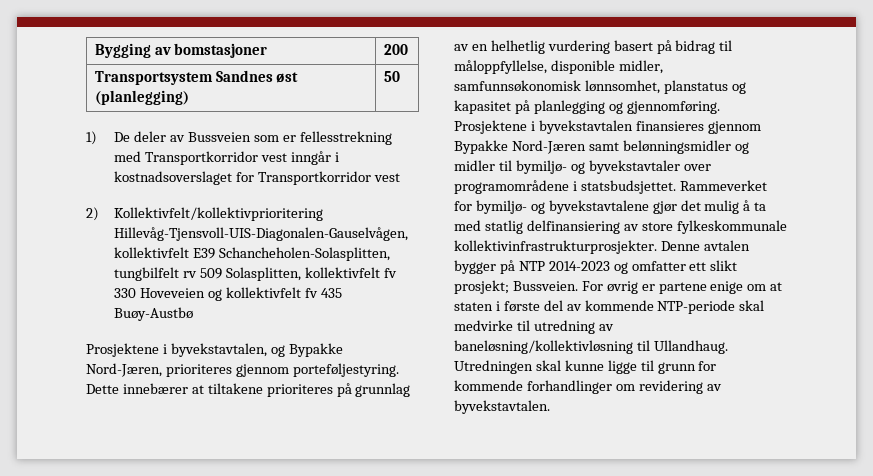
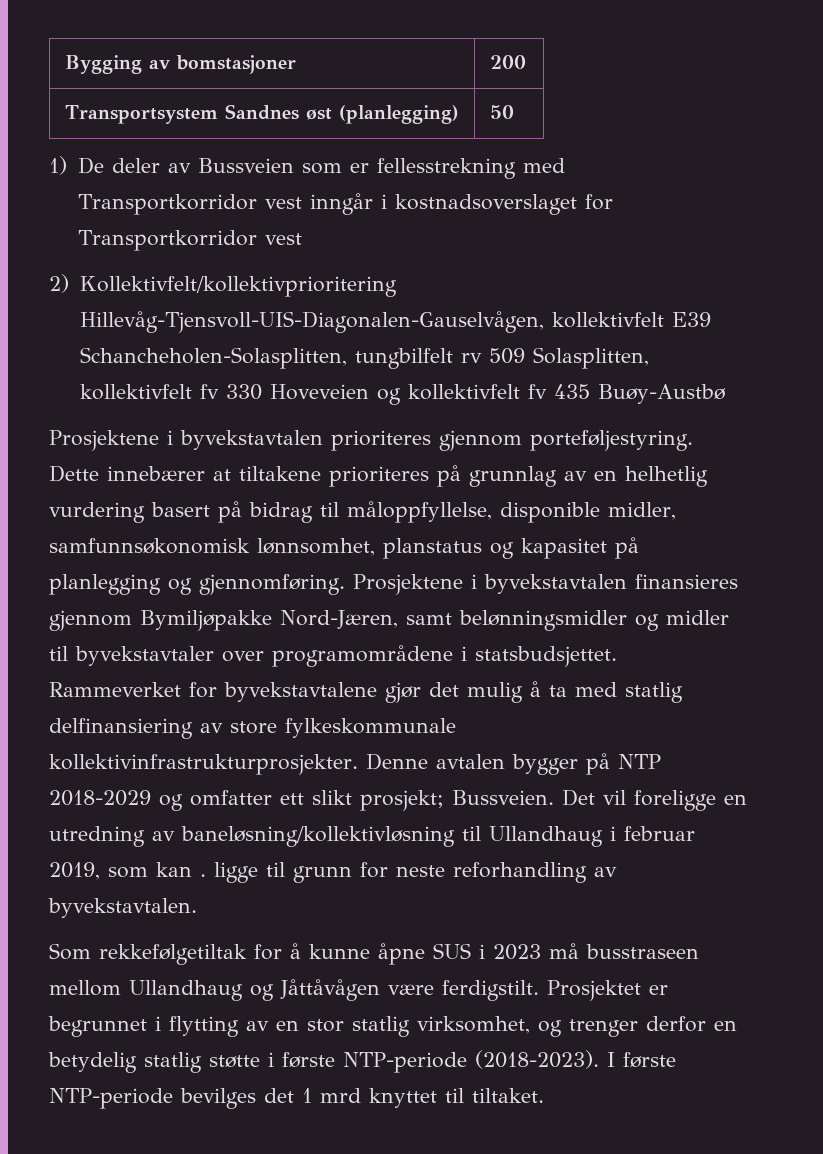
- Prosjektene i byvekstavtalen, og Bypakke Nord-Jæren, prioriteres gjennom porteføljestyring.
+ Prosjektene i byvekstavtalen prioriteres gjennom porteføljestyring.
- Prosjektene i byvekstavtalen finansieres gjennom Bypakke Nord-Jæren samt belønningsmidler og midler til bymiljø- og byvekstavtaler over programområdene i statsbudsjettet.
+ Prosjektene i byvekstavtalen finansieres gjennom Bymiljøpakke Nord-Jæren, samt belønningsmidler og midler til byvekstavtaler over programområdene i statsbudsjettet.
- Rammeverket for bymiljø- og byvekstavtalene gjør det mulig å ta med statlig delfinansiering av store fylkeskommunale kollektivinfrastrukturprosjekter.
+ Rammeverket for byvekstavtalene gjør det mulig å ta med statlig delfinansiering av store fylkeskommunale kollektivinfrastrukturprosjekter.
- Denne avtalen bygger på NTP 2014-2023 og omfatter ett slikt prosjekt; Bussveien.
+ Denne avtalen bygger på NTP 2018-2029 og omfatter ett slikt prosjekt; Bussveien.
- For øvrig er partene enige om at staten i første del av kommende NTP-periode skal medvirke til utredning av baneløsning/kollektivløsning til Ullandhaug. Utredningen skal kunne ligge til grunn for kommende forhandlinger om revidering av byvekstavtalen.
+ Det vil foreligge en utredning av baneløsning/kollektivløsning til Ullandhaug i februar 2019, som kan . ligge til grunn for neste reforhandling av byvekstavtalen.
+ Som rekkefølgetiltak for å kunne åpne SUS i 2023 må busstraseen mellom Ullandhaug og Jåttåvågen være ferdigstilt. Prosjektet er begrunnet i flytting av en stor statlig virksomhet, og trenger derfor en betydelig statlig støtte i første NTP-periode (2018-2023). I første NTP-periode bevilges det 1 mrd knyttet til tiltaket.

